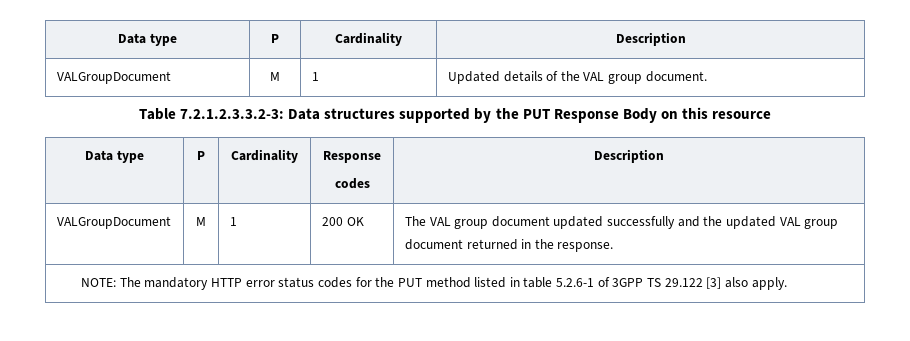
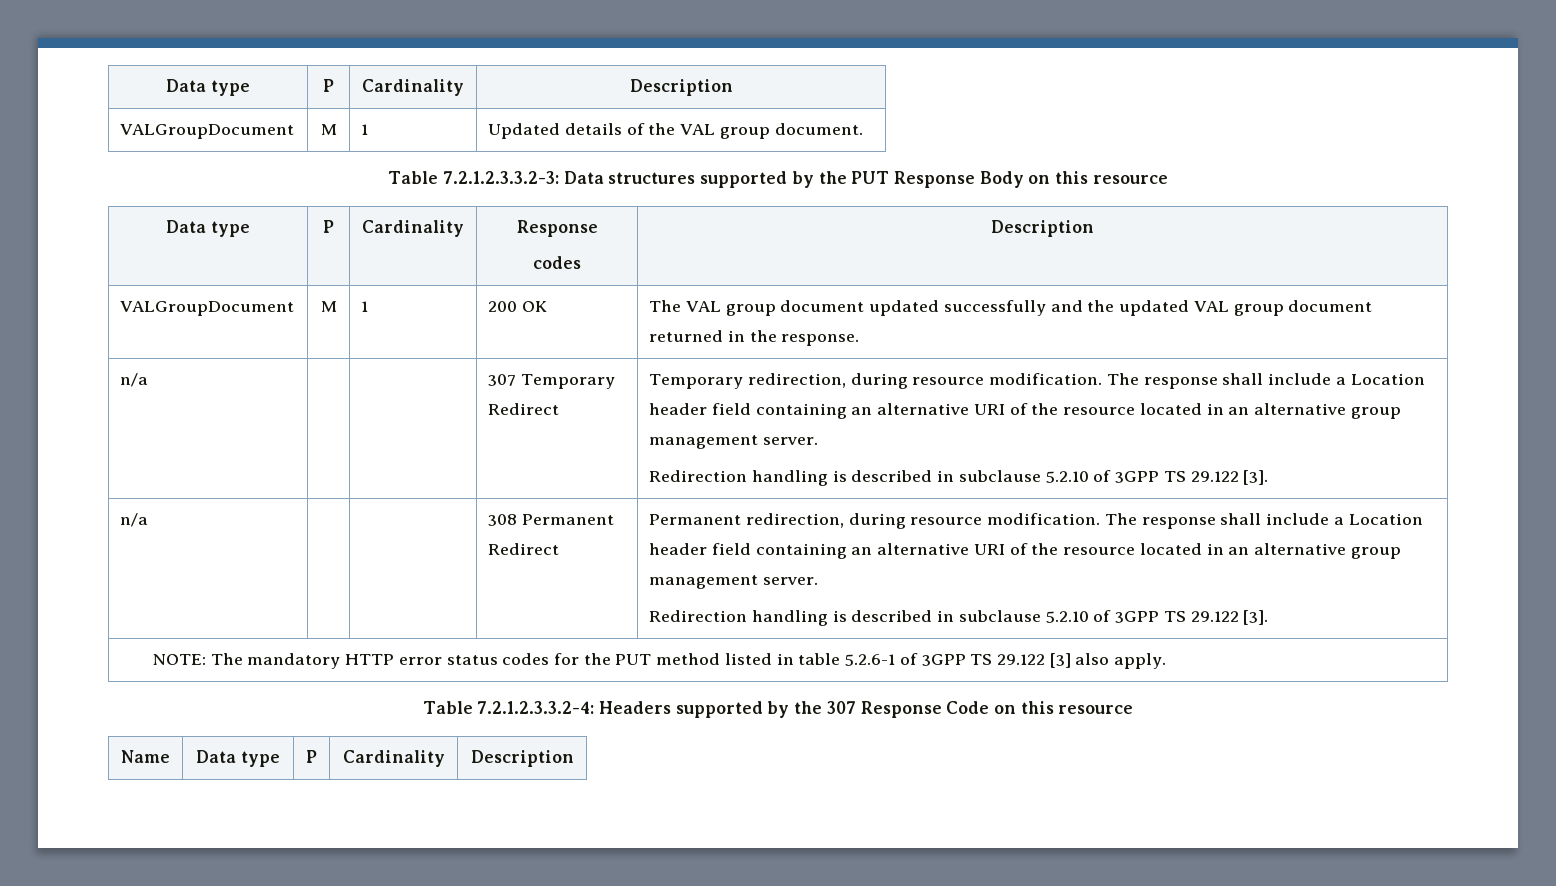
+ n/a | | | 307 Temporary Redirect | Temporary redirection, during resource modification. The response shall include a Location header field containing an alternative URI of the resource located in an alternative group management server.
+ Redirection handling is described in subclause 5.2.10 of 3GPP TS 29.122 [3].
+ n/a | | | 308 Permanent Redirect | Permanent redirection, during resource modification. The response shall include a Location header field containing an alternative URI of the resource located in an alternative group management server.
+ Redirection handling is described in subclause 5.2.10 of 3GPP TS 29.122 [3].
+ Table 7.2.1.2.3.3.2-4: Headers supported by the 307 Response Code on this resource
+ Name | Data type | P | Cardinality | Description

